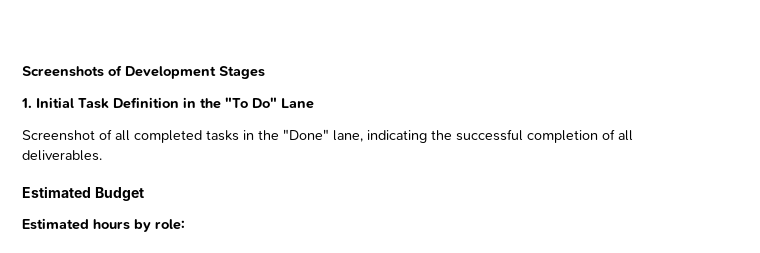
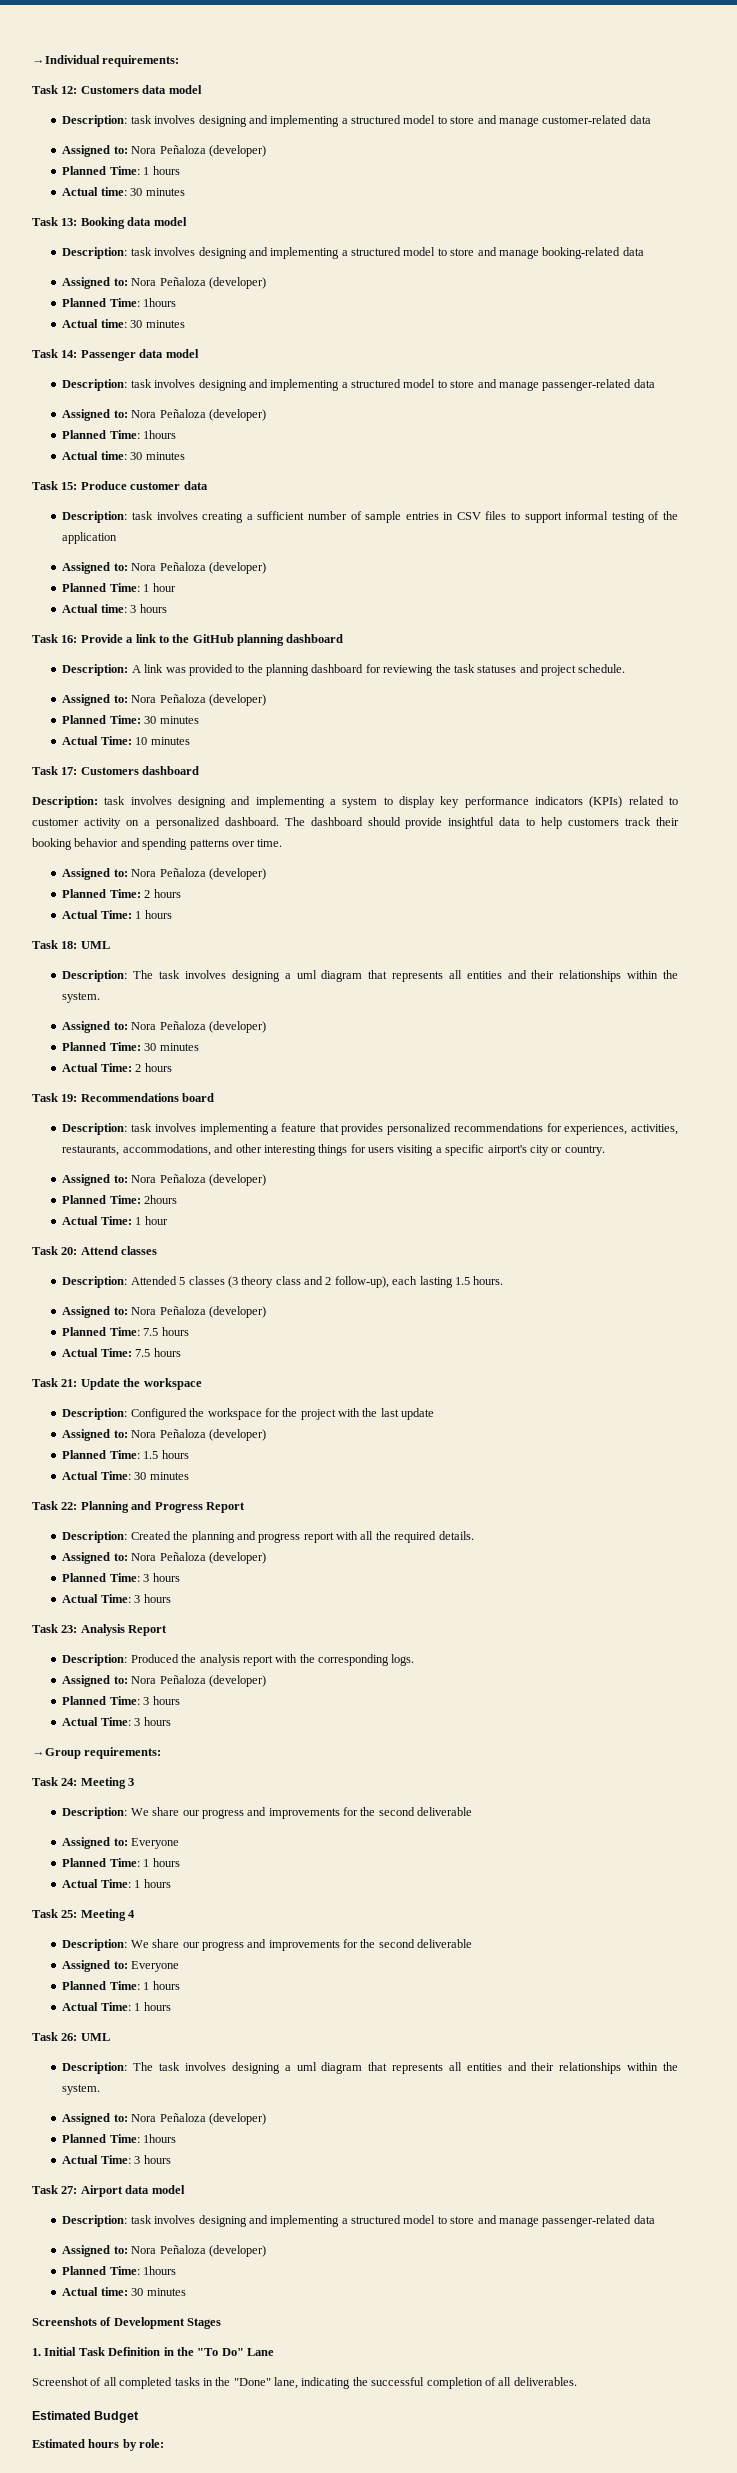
+ →Individual requirements:
+ Task 12: Customers data model
+ Description: task involves designing and implementing a structured model to store and manage customer-related data
+ Assigned to: Nora Peñaloza (developer)
+ Planned Time: 1 hours
+ Actual time: 30 minutes
+ Task 13: Booking data model
+ Description: task involves designing and implementing a structured model to store and manage booking-related data
+ Assigned to: Nora Peñaloza (developer)
+ Planned Time: 1hours
+ Actual time: 30 minutes
+ Task 14: Passenger data model
+ Description: task involves designing and implementing a structured model to store and manage passenger-related data
+ Assigned to: Nora Peñaloza (developer)
+ Planned Time: 1hours
+ Actual time: 30 minutes
+ Task 15: Produce customer data
+ Description: task involves creating a sufficient number of sample entries in CSV files to support informal testing of the application
+ Assigned to: Nora Peñaloza (developer)
+ Planned Time: 1 hour
+ Actual time: 3 hours
+ Task 16: Provide a link to the GitHub planning dashboard
+ Description: A link was provided to the planning dashboard for reviewing the task statuses and project schedule.
+ Assigned to: Nora Peñaloza (developer)
+ Planned Time: 30 minutes
+ Actual Time: 10 minutes
+ Task 17: Customers dashboard
+ Description: task involves designing and implementing a system to display key performance indicators (KPIs) related to customer activity on a personalized dashboard. The dashboard should provide insightful data to help customers track their booking behavior and spending patterns over time.
+ Assigned to: Nora Peñaloza (developer)
+ Planned Time: 2 hours
+ Actual Time: 1 hours
+ Task 18: UML
+ Description: The task involves designing a uml diagram that represents all entities and their relationships within the system.
+ Assigned to: Nora Peñaloza (developer)
+ Planned Time: 30 minutes
+ Actual Time: 2 hours
+ Task 19: Recommendations board
+ Description: task involves implementing a feature that provides personalized recommendations for experiences, activities, restaurants, accommodations, and other interesting things for users visiting a specific airport's city or country.
+ Assigned to: Nora Peñaloza (developer)
+ Planned Time: 2hours
+ Actual Time: 1 hour
+ Task 20: Attend classes
+ Description: Attended 5 classes (3 theory class and 2 follow-up), each lasting 1.5 hours.
+ Assigned to: Nora Peñaloza (developer)
+ Planned Time: 7.5 hours
+ Actual Time: 7.5 hours
+ Task 21: Update the workspace
+ Description: Configured the workspace for the project with the last update
+ Assigned to: Nora Peñaloza (developer)
+ Planned Time: 1.5 hours
+ Actual Time: 30 minutes
+ Task 22: Planning and Progress Report
+ Description: Created the planning and progress report with all the required details.
+ Assigned to: Nora Peñaloza (developer)
+ Planned Time: 3 hours
+ Actual Time: 3 hours
+ Task 23: Analysis Report
+ Description: Produced the analysis report with the corresponding logs.
+ Assigned to: Nora Peñaloza (developer)
+ Planned Time: 3 hours
+ Actual Time: 3 hours
+ →Group requirements:
+ Task 24: Meeting 3
+ Description: We share our progress and improvements for the second deliverable
+ Assigned to: Everyone
+ Planned Time: 1 hours
+ Actual Time: 1 hours
+ Task 25: Meeting 4
+ Description: We share our progress and improvements for the second deliverable
+ Assigned to: Everyone
+ Planned Time: 1 hours
+ Actual Time: 1 hours
+ Task 26: UML
+ Description: The task involves designing a uml diagram that represents all entities and their relationships within the system.
+ Assigned to: Nora Peñaloza (developer)
+ Planned Time: 1hours
+ Actual Time: 3 hours
+ Task 27: Airport data model
+ Description: task involves designing and implementing a structured model to store and manage passenger-related data
+ Assigned to: Nora Peñaloza (developer)
+ Planned Time: 1hours
+ Actual time: 30 minutes

